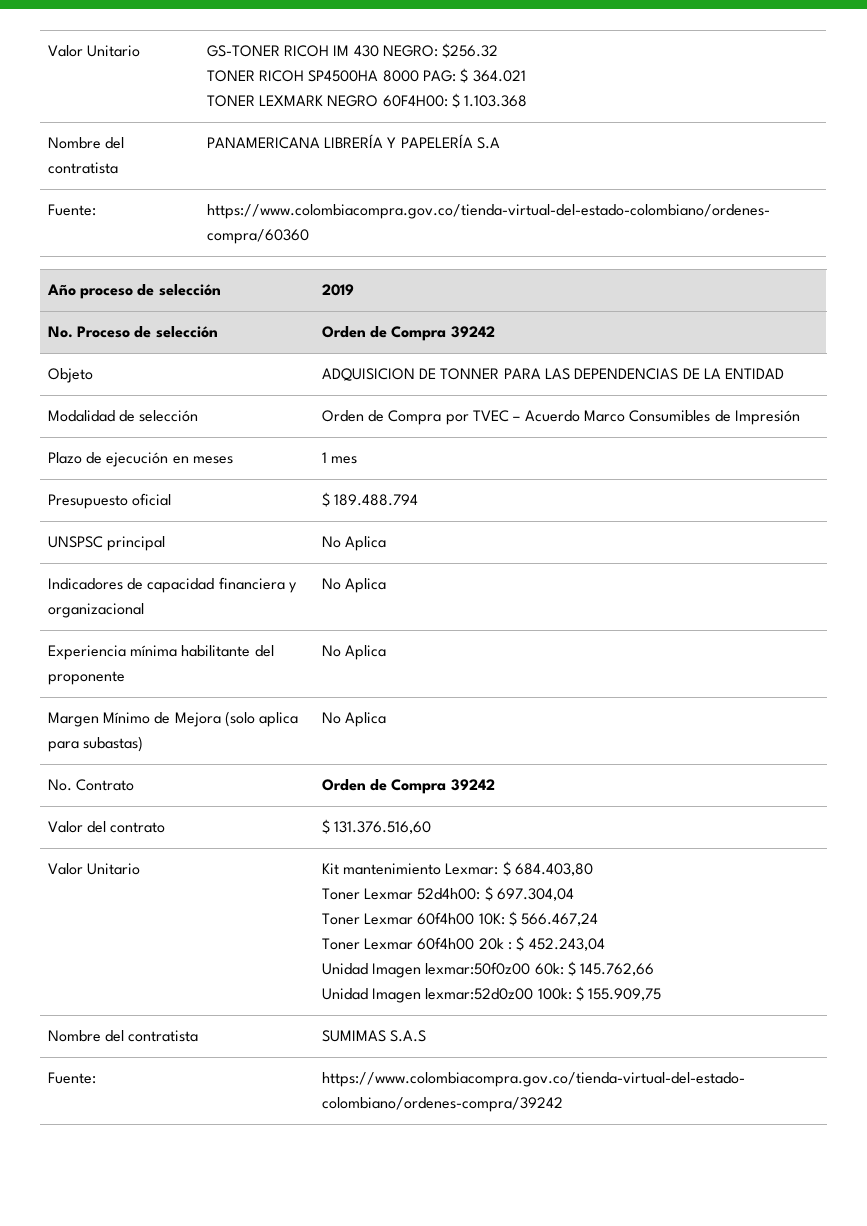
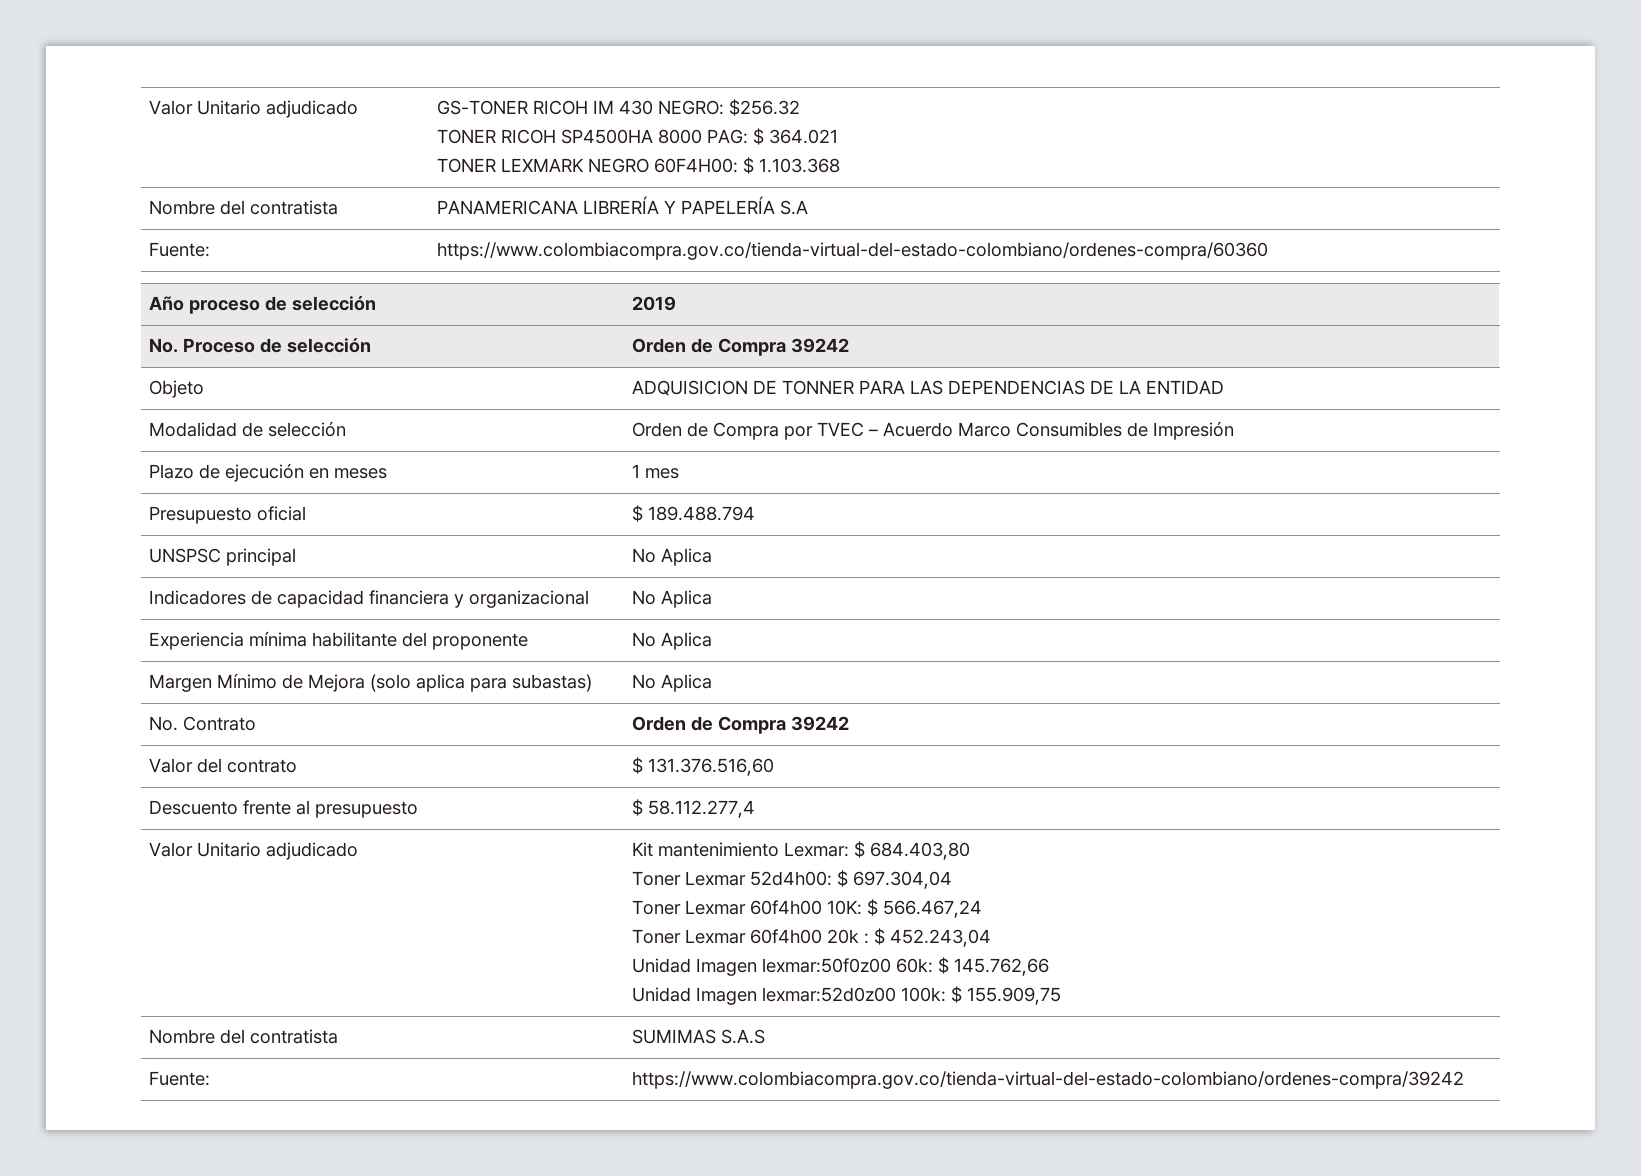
- Valor Unitario | GS-TONER RICOH IM 430 NEGRO: $256.32
+ Valor Unitario adjudicado | GS-TONER RICOH IM 430 NEGRO: $256.32
- Valor Unitario | Kit mantenimiento Lexmar: $ 684.403,80
+ Descuento frente al presupuesto | $ 58.112.277,4
+ Valor Unitario adjudicado | Kit mantenimiento Lexmar: $ 684.403,80

